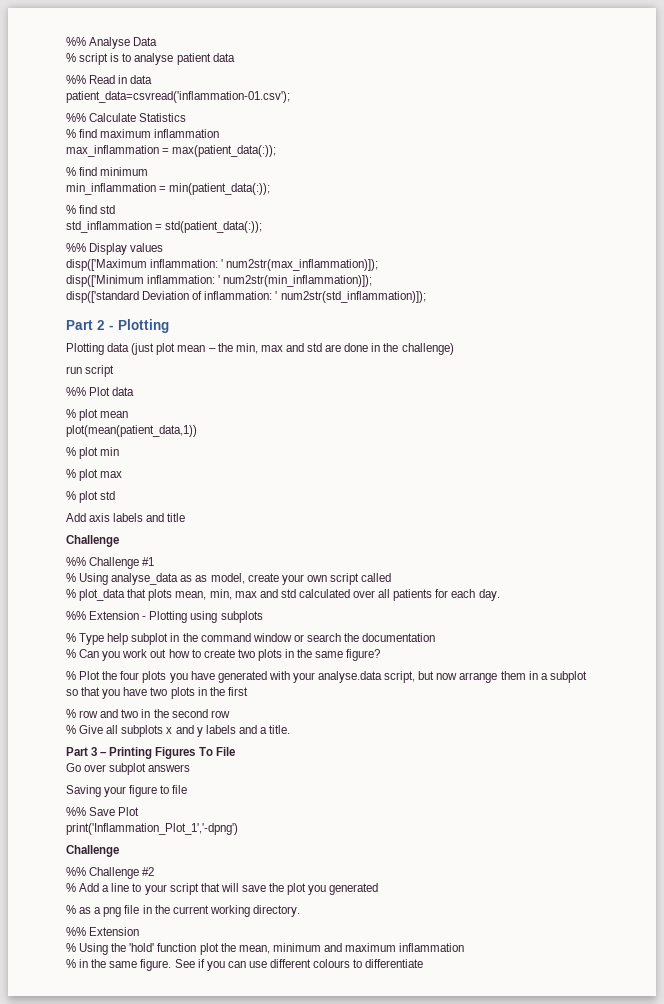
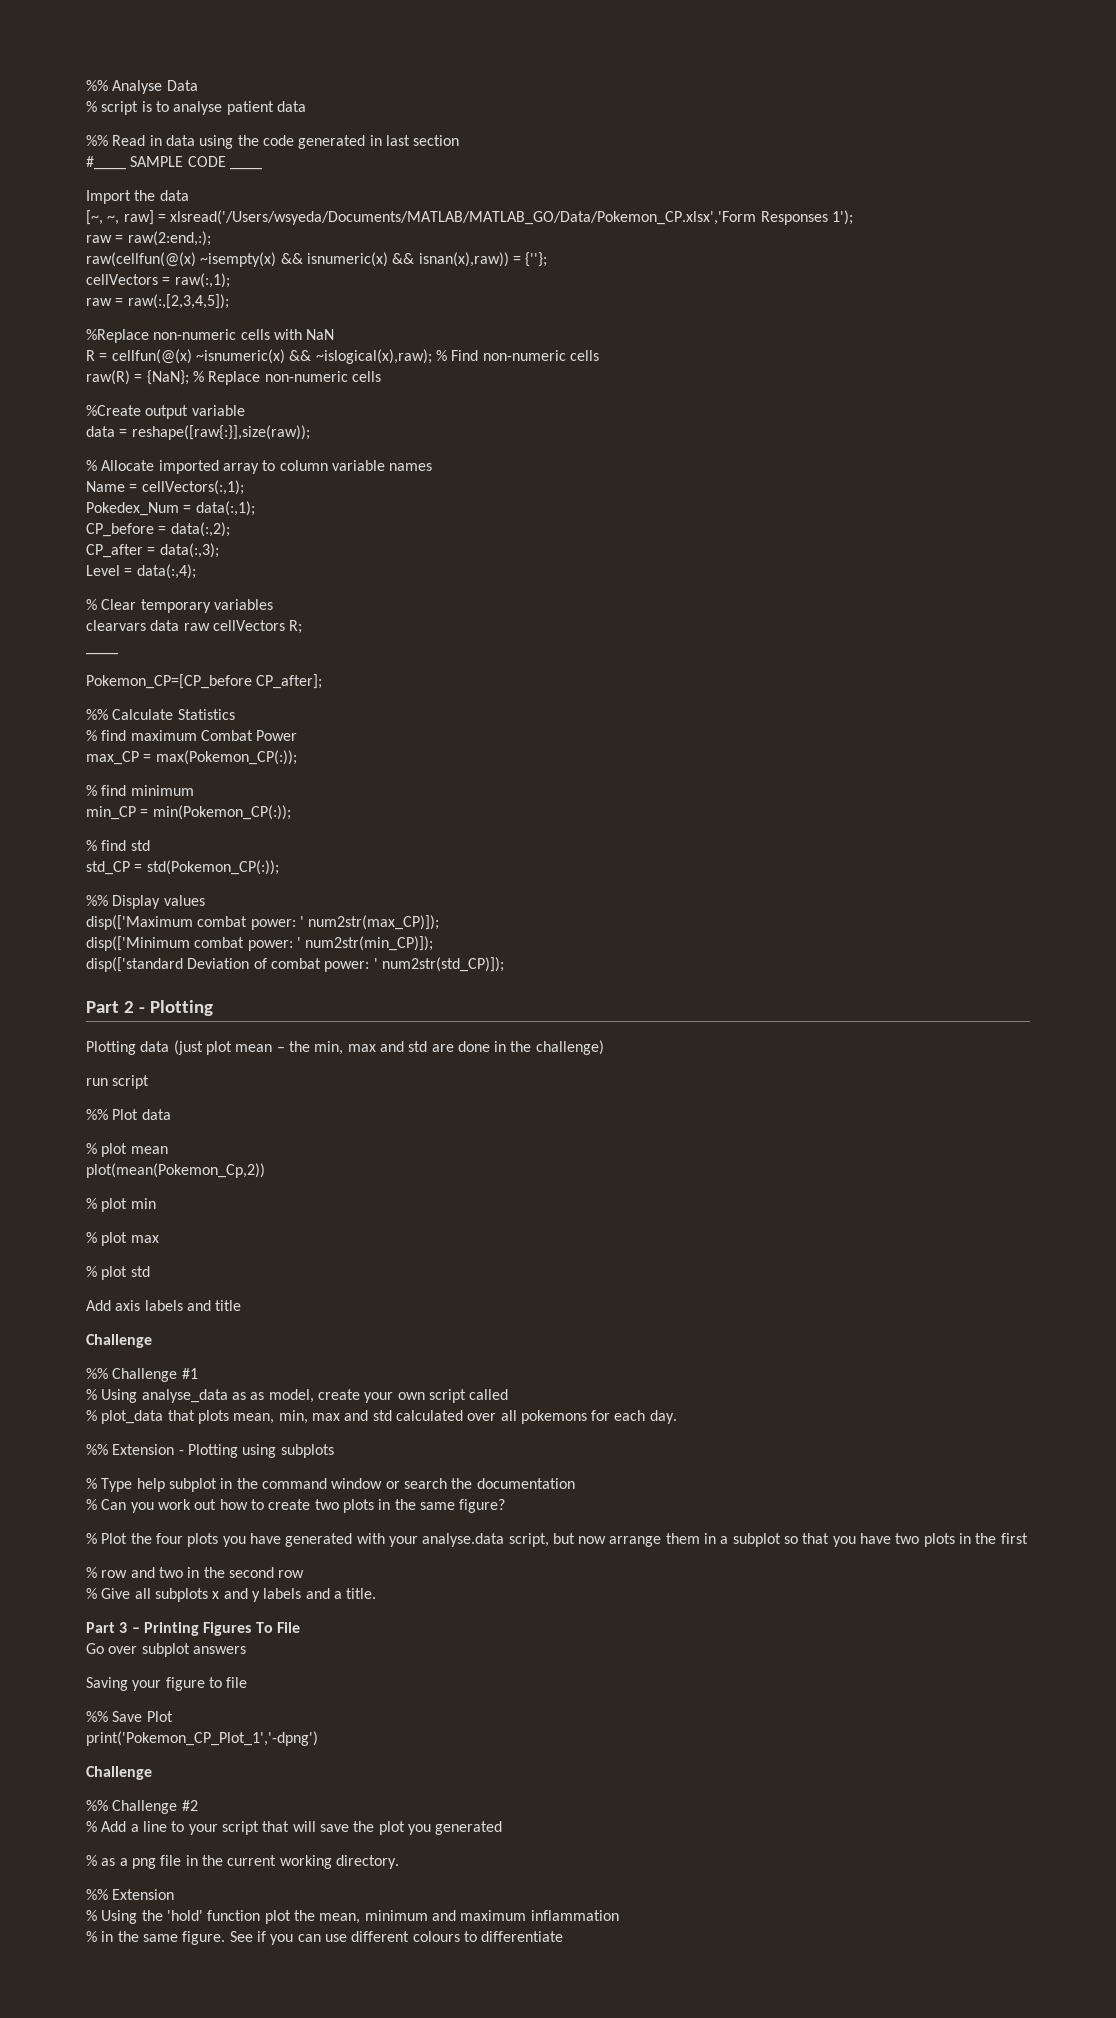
- %% Read in data
- patient_data=csvread('inflammation-01.csv');
+ %% Read in data using the code generated in last section
+ #____ SAMPLE CODE ____
+ Import the data
+ [~, ~, raw] = xlsread('/Users/wsyeda/Documents/MATLAB/MATLAB_GO/Data/Pokemon_CP.xlsx','Form Responses 1');
+ raw = raw(2:end,:);
+ raw(cellfun(@(x) ~isempty(x) && isnumeric(x) && isnan(x),raw)) = {''};
+ cellVectors = raw(:,1);
+ raw = raw(:,[2,3,4,5]);
+ %Replace non-numeric cells with NaN
+ R = cellfun(@(x) ~isnumeric(x) && ~islogical(x),raw); % Find non-numeric cells
+ raw(R) = {NaN}; % Replace non-numeric cells
+ %Create output variable
+ data = reshape([raw{:}],size(raw));
+ % Allocate imported array to column variable names
+ Name = cellVectors(:,1);
+ Pokedex_Num = data(:,1);
+ CP_before = data(:,2);
+ CP_after = data(:,3);
+ Level = data(:,4);
+ % Clear temporary variables
+ clearvars data raw cellVectors R;
+ ____
+ Pokemon_CP=[CP_before CP_after];
- % find maximum inflammation
- max_inflammation = max(patient_data(:));
+ % find maximum Combat Power
+ max_CP = max(Pokemon_CP(:));
- min_inflammation = min(patient_data(:));
+ min_CP = min(Pokemon_CP(:));
- std_inflammation = std(patient_data(:));
+ std_CP = std(Pokemon_CP(:));
- disp(['Maximum inflammation: ' num2str(max_inflammation)]);
- disp(['Minimum inflammation: ' num2str(min_inflammation)]);
+ disp(['Maximum combat power: ' num2str(max_CP)]);
+ disp(['Minimum combat power: ' num2str(min_CP)]);
- disp(['standard Deviation of inflammation: ' num2str(std_inflammation)]);
+ disp(['standard Deviation of combat power: ' num2str(std_CP)]);
- plot(mean(patient_data,1))
+ plot(mean(Pokemon_Cp,2))
- % plot_data that plots mean, min, max and std calculated over all patients for each day.
+ % plot_data that plots mean, min, max and std calculated over all pokemons for each day.
- print('Inflammation_Plot_1','-dpng')
+ print('Pokemon_CP_Plot_1','-dpng')

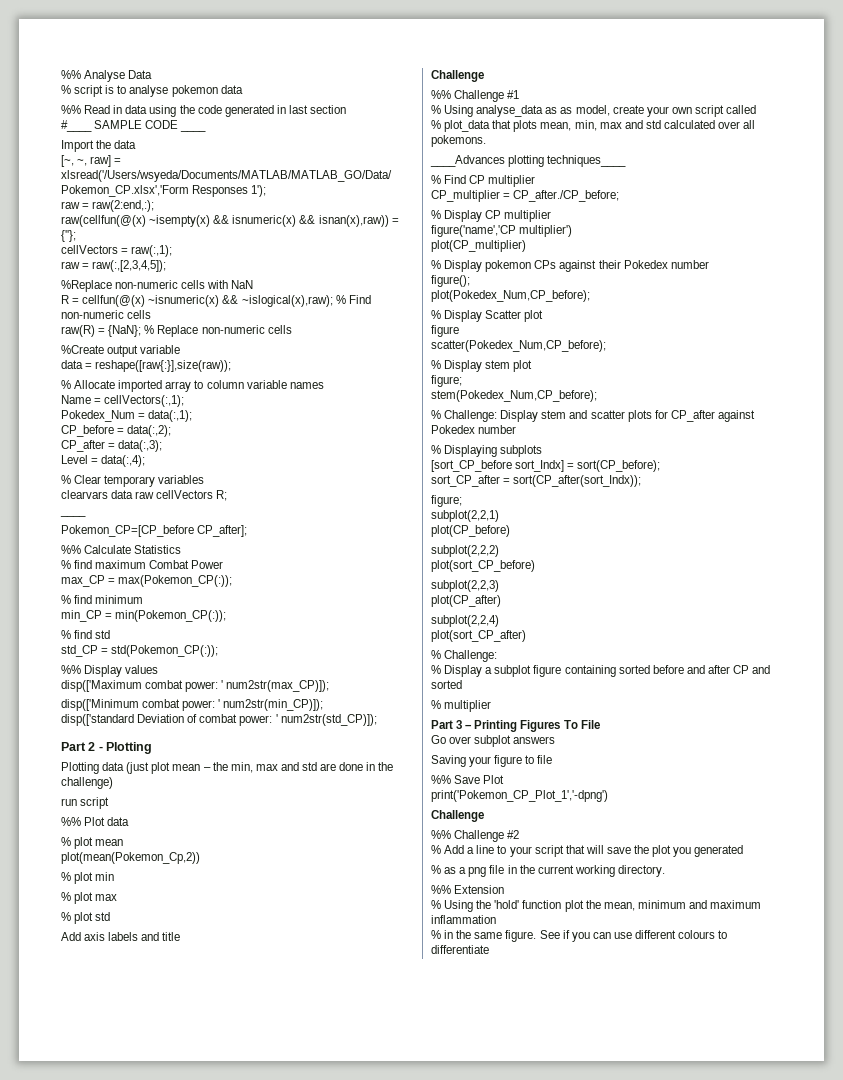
- % script is to analyse patient data
+ % script is to analyse pokemon data
- % plot_data that plots mean, min, max and std calculated over all pokemons for each day.
- %% Extension - Plotting using subplots
- % Type help subplot in the command window or search the documentation
- % Can you work out how to create two plots in the same figure?
- % Plot the four plots you have generated with your analyse.data script, but now arrange them in a subplot so that you have two plots in the first
- % row and two in the second row
- % Give all subplots x and y labels and a title.
+ % plot_data that plots mean, min, max and std calculated over all pokemons.
+ ____Advances plotting techniques____
+ % Find CP multiplier
+ CP_multiplier = CP_after./CP_before;
+ % Display CP multiplier
+ figure('name','CP multiplier')
+ plot(CP_multiplier)
+ % Display pokemon CPs against their Pokedex number
+ figure();
+ plot(Pokedex_Num,CP_before);
+ % Display Scatter plot
+ figure
+ scatter(Pokedex_Num,CP_before);
+ % Display stem plot
+ figure;
+ stem(Pokedex_Num,CP_before);
+ % Challenge: Display stem and scatter plots for CP_after against Pokedex number
+ % Displaying subplots
+ [sort_CP_before sort_Indx] = sort(CP_before);
+ sort_CP_after = sort(CP_after(sort_Indx));
+ figure;
+ subplot(2,2,1)
+ plot(CP_before)
+ subplot(2,2,2)
+ plot(sort_CP_before)
+ subplot(2,2,3)
+ plot(CP_after)
+ subplot(2,2,4)
+ plot(sort_CP_after)
+ % Challenge:
+ % Display a subplot figure containing sorted before and after CP and sorted
+ % multiplier

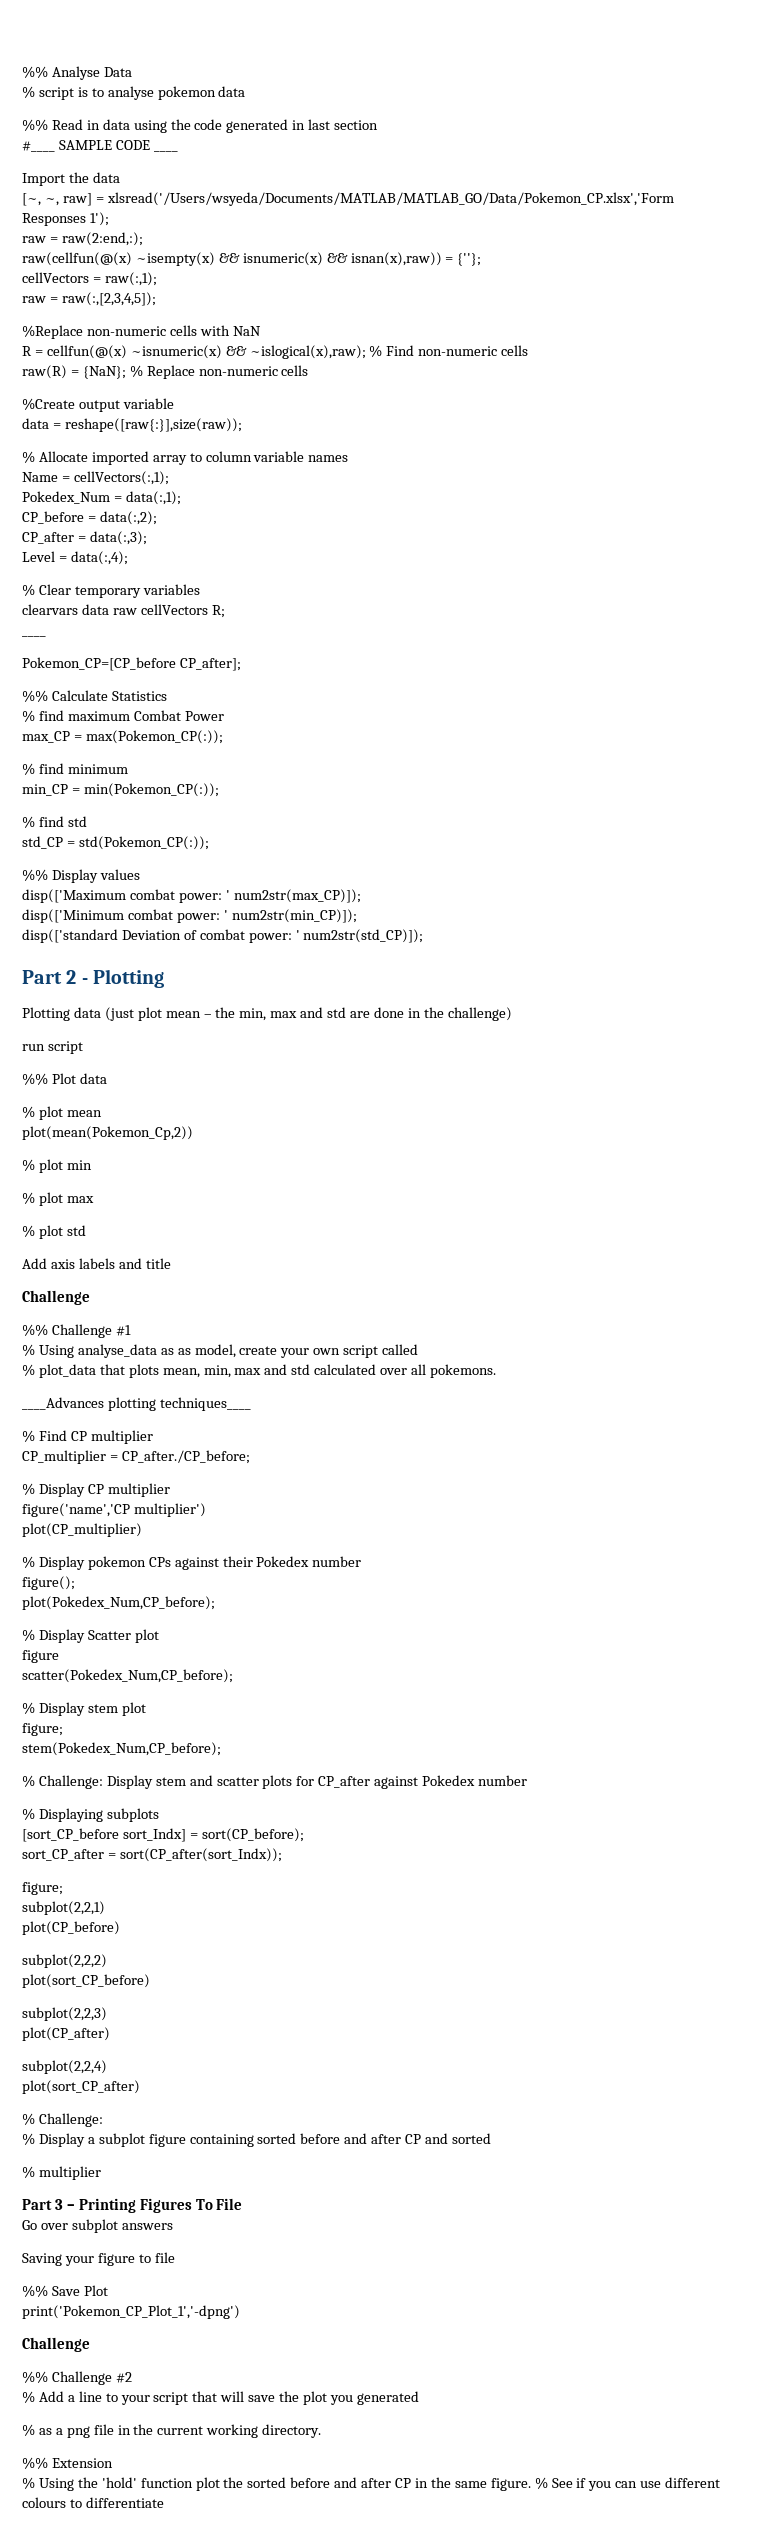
- % Using the 'hold' function plot the mean, minimum and maximum inflammation
- % in the same figure.
+ % Using the 'hold' function plot the sorted before and after CP in the same figure.
- See if you can use different colours to differentiate
+ % See if you can use different colours to differentiate

